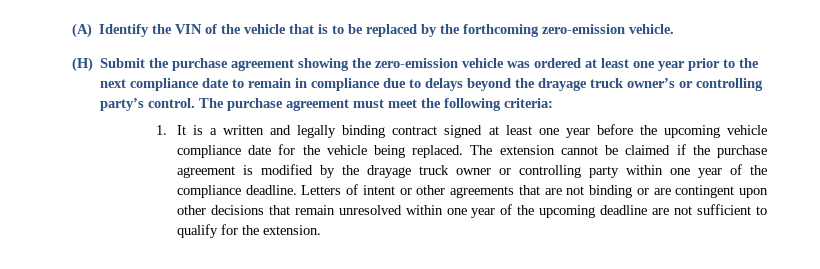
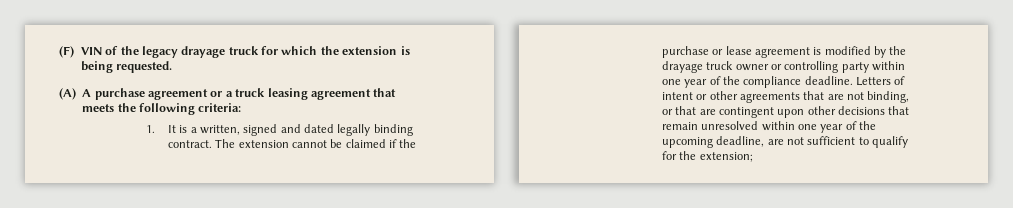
- (A) Identify the VIN of the vehicle that is to be replaced by the forthcoming zero-emission vehicle.
- (H) Submit the purchase agreement showing the zero-emission vehicle was ordered at least one year prior to the next compliance date to remain in compliance due to delays beyond the drayage truck owner’s or controlling party’s control. The purchase agreement must meet the following criteria:
+ (F) VIN of the legacy drayage truck for which the extension is being requested.
+ (A) A purchase agreement or a truck leasing agreement that meets the following criteria:
- 1. It is a written and legally binding contract signed at least one year before the upcoming vehicle compliance date for the vehicle being replaced.
+ 1. It is a written, signed and dated legally binding contract.
- The extension cannot be claimed if the purchase agreement is modified by the drayage truck owner or controlling party within one year of the compliance deadline.
+ The extension cannot be claimed if the purchase or lease agreement is modified by the drayage truck owner or controlling party within one year of the compliance deadline.
- Letters of intent or other agreements that are not binding or are contingent upon other decisions that remain unresolved within one year of the upcoming deadline are not sufficient to qualify for the extension.
+ Letters of intent or other agreements that are not binding, or that are contingent upon other decisions that remain unresolved within one year of the upcoming deadline, are not sufficient to qualify for the extension;

